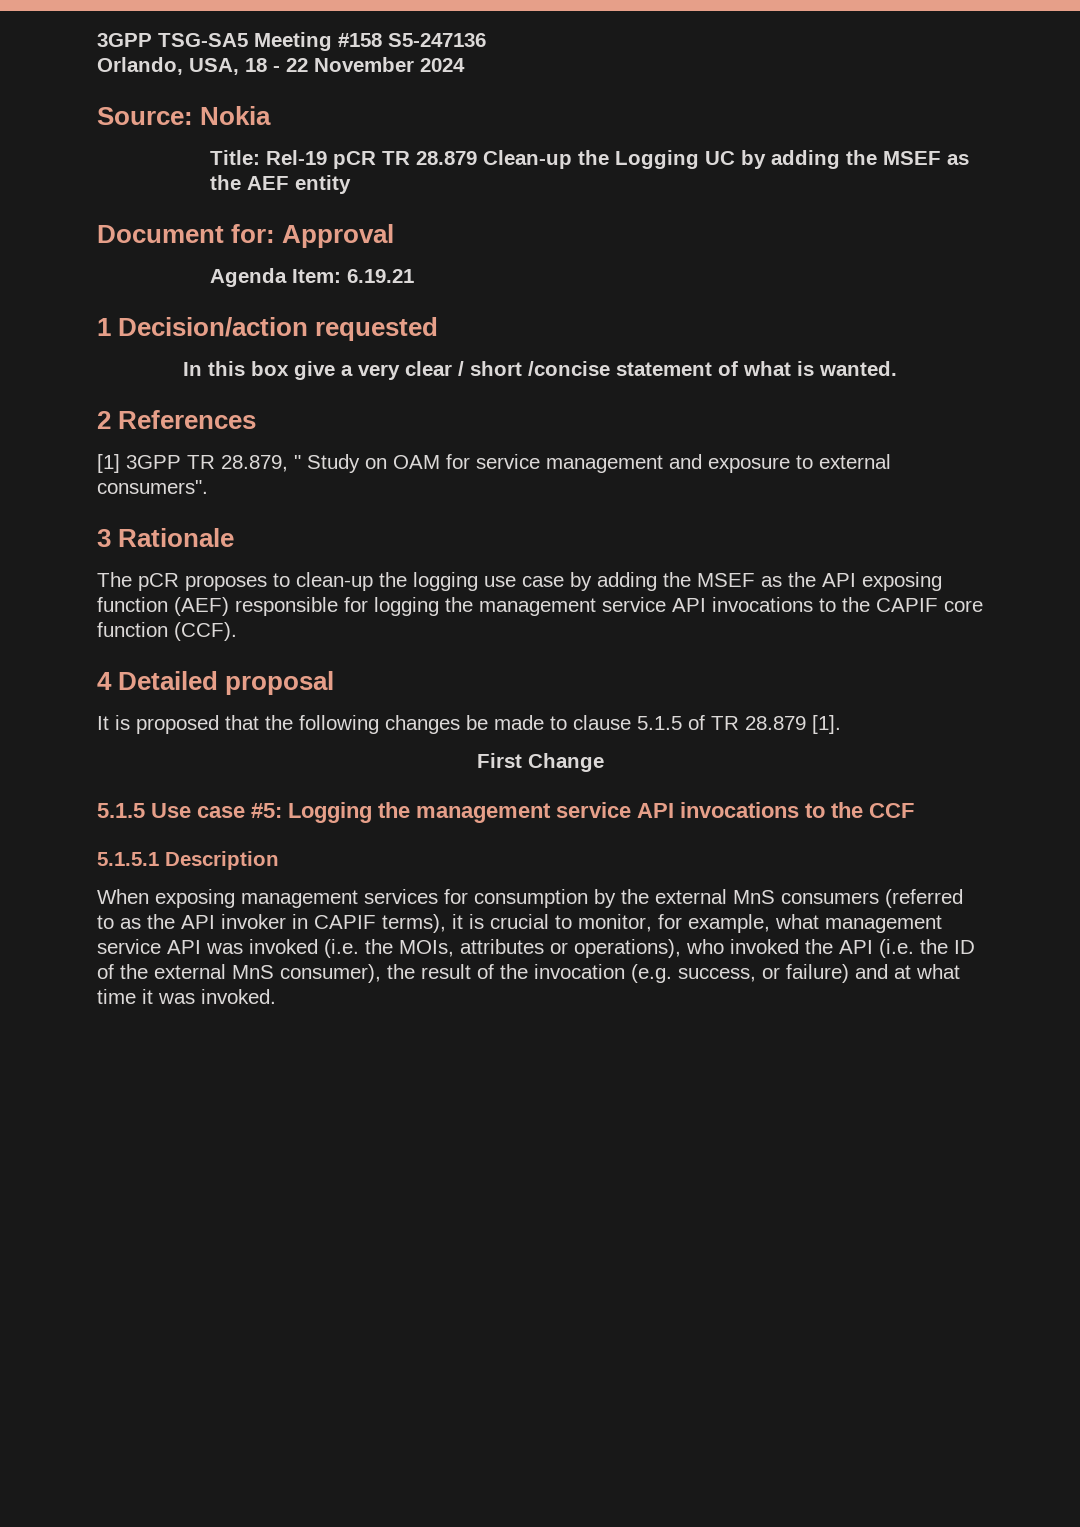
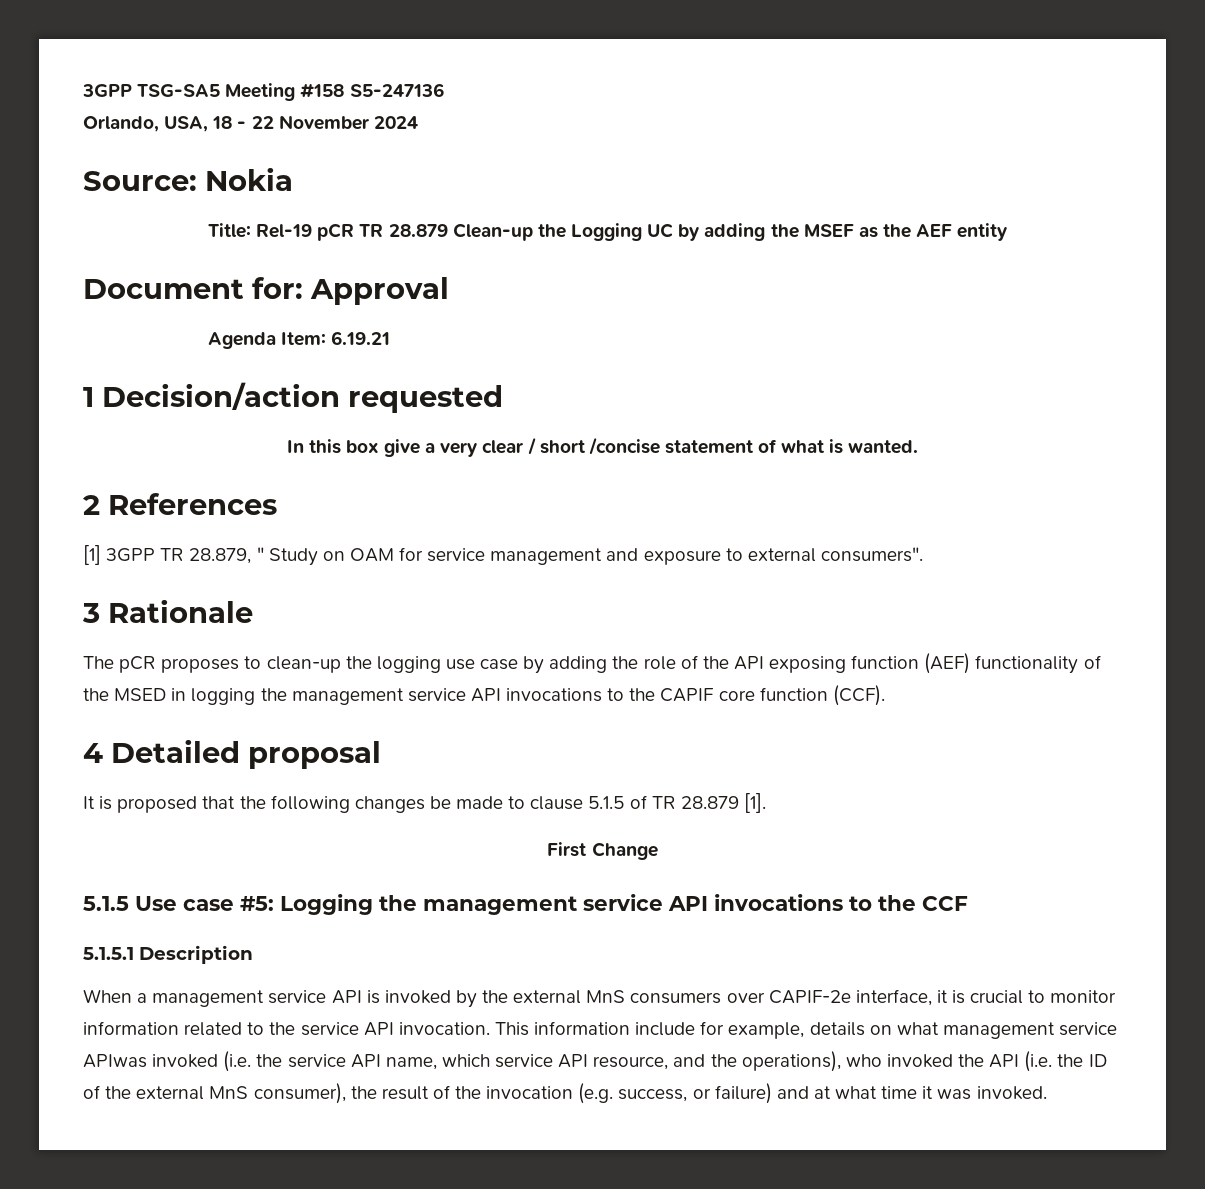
- The pCR proposes to clean-up the logging use case by adding the MSEF as the API exposing function (AEF) responsible for logging the management service API invocations to the CAPIF core function (CCF).
+ The pCR proposes to clean-up the logging use case by adding the role of the API exposing function (AEF) functionality of the MSED in logging the management service API invocations to the CAPIF core function (CCF).
- When exposing management services for consumption by the external MnS consumers (referred to as the API invoker in CAPIF terms), it is crucial to monitor, for example, what management service API was invoked (i.e. the MOIs, attributes or operations), who invoked the API (i.e. the ID of the external MnS consumer), the result of the invocation (e.g. success, or failure) and at what time it was invoked.
+ When a management service API is invoked by the external MnS consumers over CAPIF-2e interface, it is crucial to monitor information related to the service API invocation. This information include for example, details on what management service APIwas invoked (i.e. the service API name, which service API resource, and the operations), who invoked the API (i.e. the ID of the external MnS consumer), the result of the invocation (e.g. success, or failure) and at what time it was invoked.

